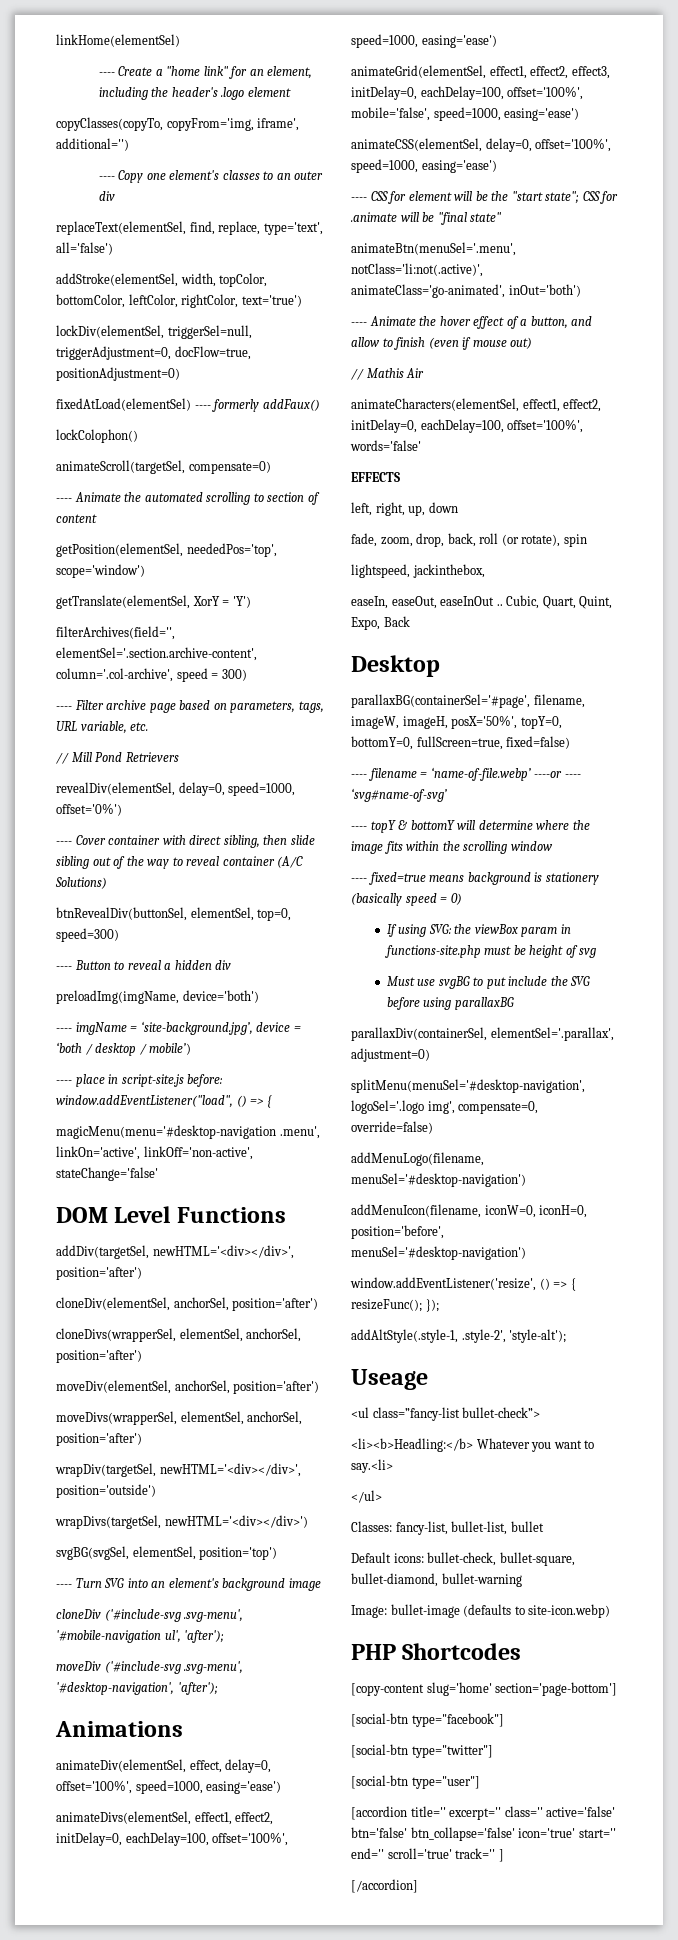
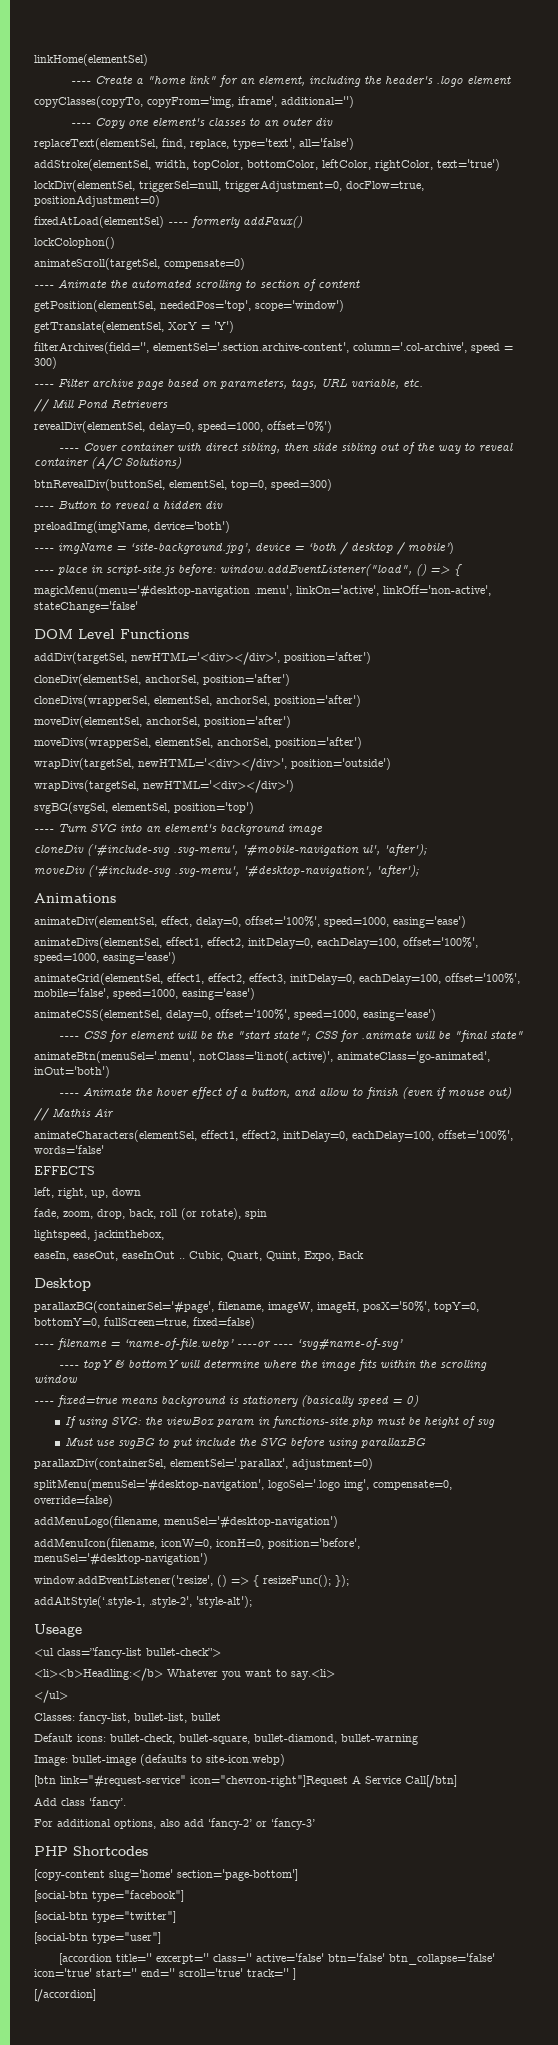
- addAltStyle(.style-1, .style-2', 'style-alt');
+ addAltStyle(‘.style-1, .style-2', 'style-alt');
+ [btn link="#request-service" icon="chevron-right"]Request A Service Call[/btn]
+ Add class ‘fancy’.
+ For additional options, also add ‘fancy-2’ or ‘fancy-3’

